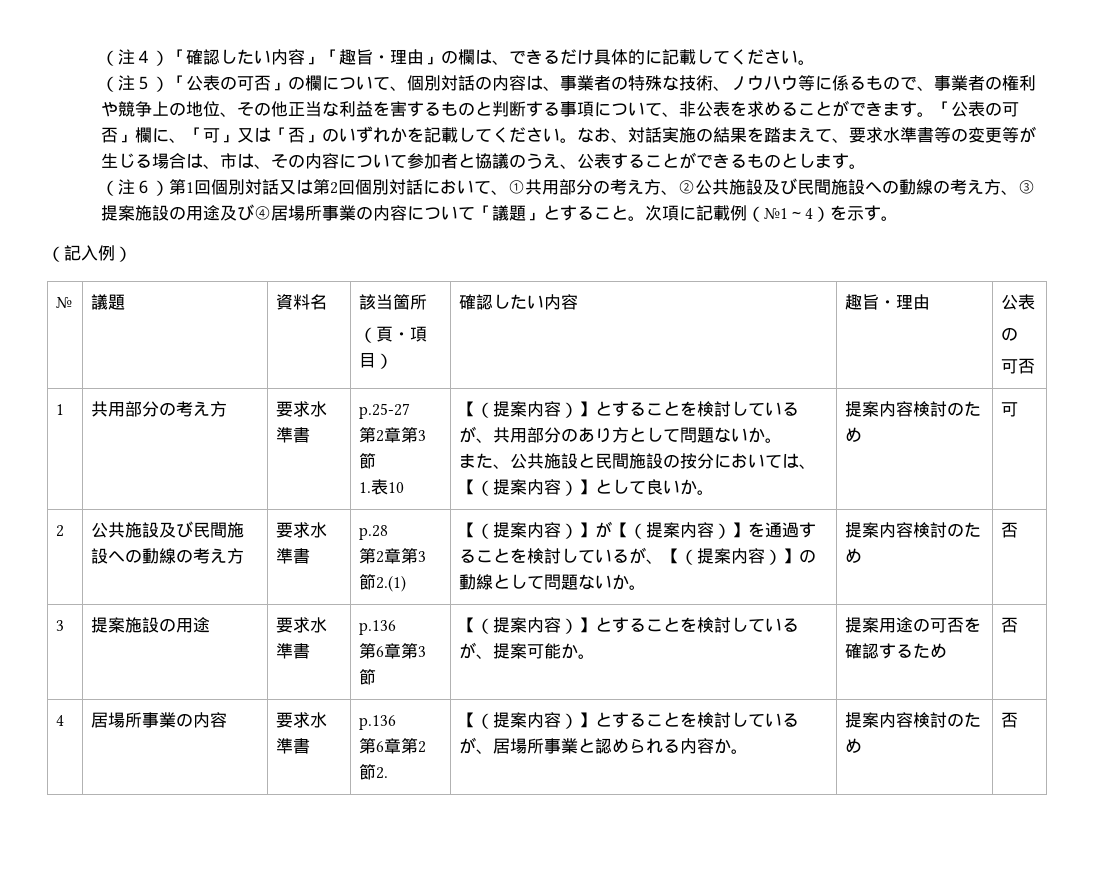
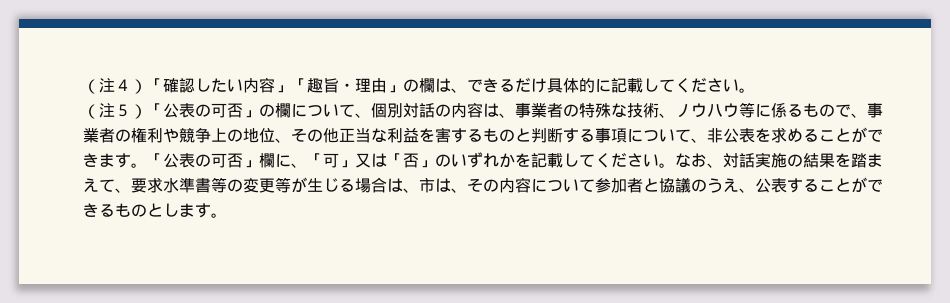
- （注６）第1回個別対話又は第2回個別対話において、①共用部分の考え方、②公共施設及び民間施設への動線の考え方、③提案施設の用途及び④居場所事業の内容について「議題」とすること。次項に記載例（№1～4）を示す。
- （記入例）
- № | 議題 | 資料名 | 該当箇所
- （頁・項目） | 確認したい内容 | 趣旨・理由 | 公表
- の
- 可否
- 1 | 共用部分の考え方 | 要求水準書 | p.25-27
- 第2章第3節
- 1.表10 | 【（提案内容）】とすることを検討しているが、共用部分のあり方として問題ないか。
- また、公共施設と民間施設の按分においては、【（提案内容）】として良いか。 | 提案内容検討のため | 可
- 2 | 公共施設及び民間施設への動線の考え方 | 要求水準書 | p.28
- 第2章第3節2.(1) | 【（提案内容）】が【（提案内容）】を通過することを検討しているが、【（提案内容）】の動線として問題ないか。 | 提案内容検討のため | 否
- 3 | 提案施設の用途 | 要求水準書 | p.136
- 第6章第3節 | 【（提案内容）】とすることを検討しているが、提案可能か。 | 提案用途の可否を確認するため | 否
- 4 | 居場所事業の内容 | 要求水準書 | p.136
- 第6章第2節2. | 【（提案内容）】とすることを検討しているが、居場所事業と認められる内容か。 | 提案内容検討のため | 否

